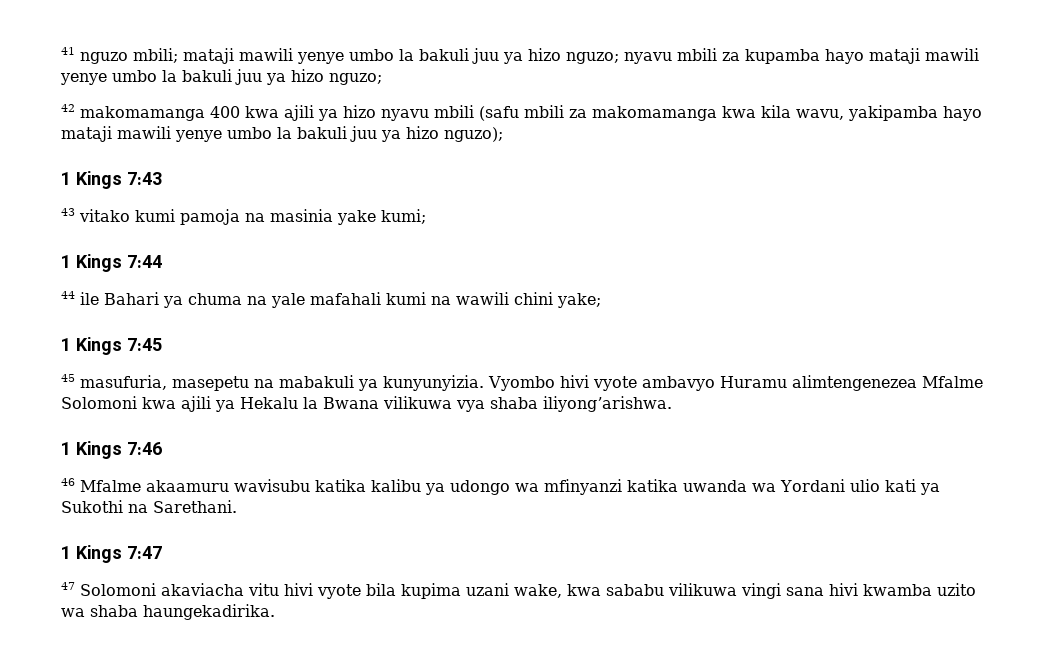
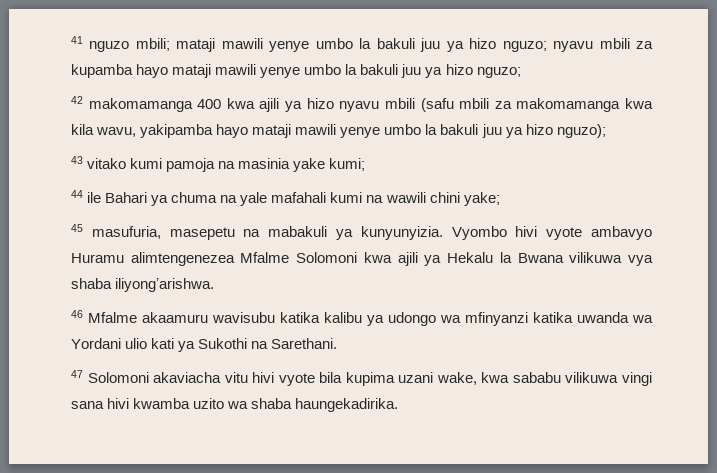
- 1 Kings 7:43
- 1 Kings 7:44
- 1 Kings 7:45
- 1 Kings 7:46
- 1 Kings 7:47

